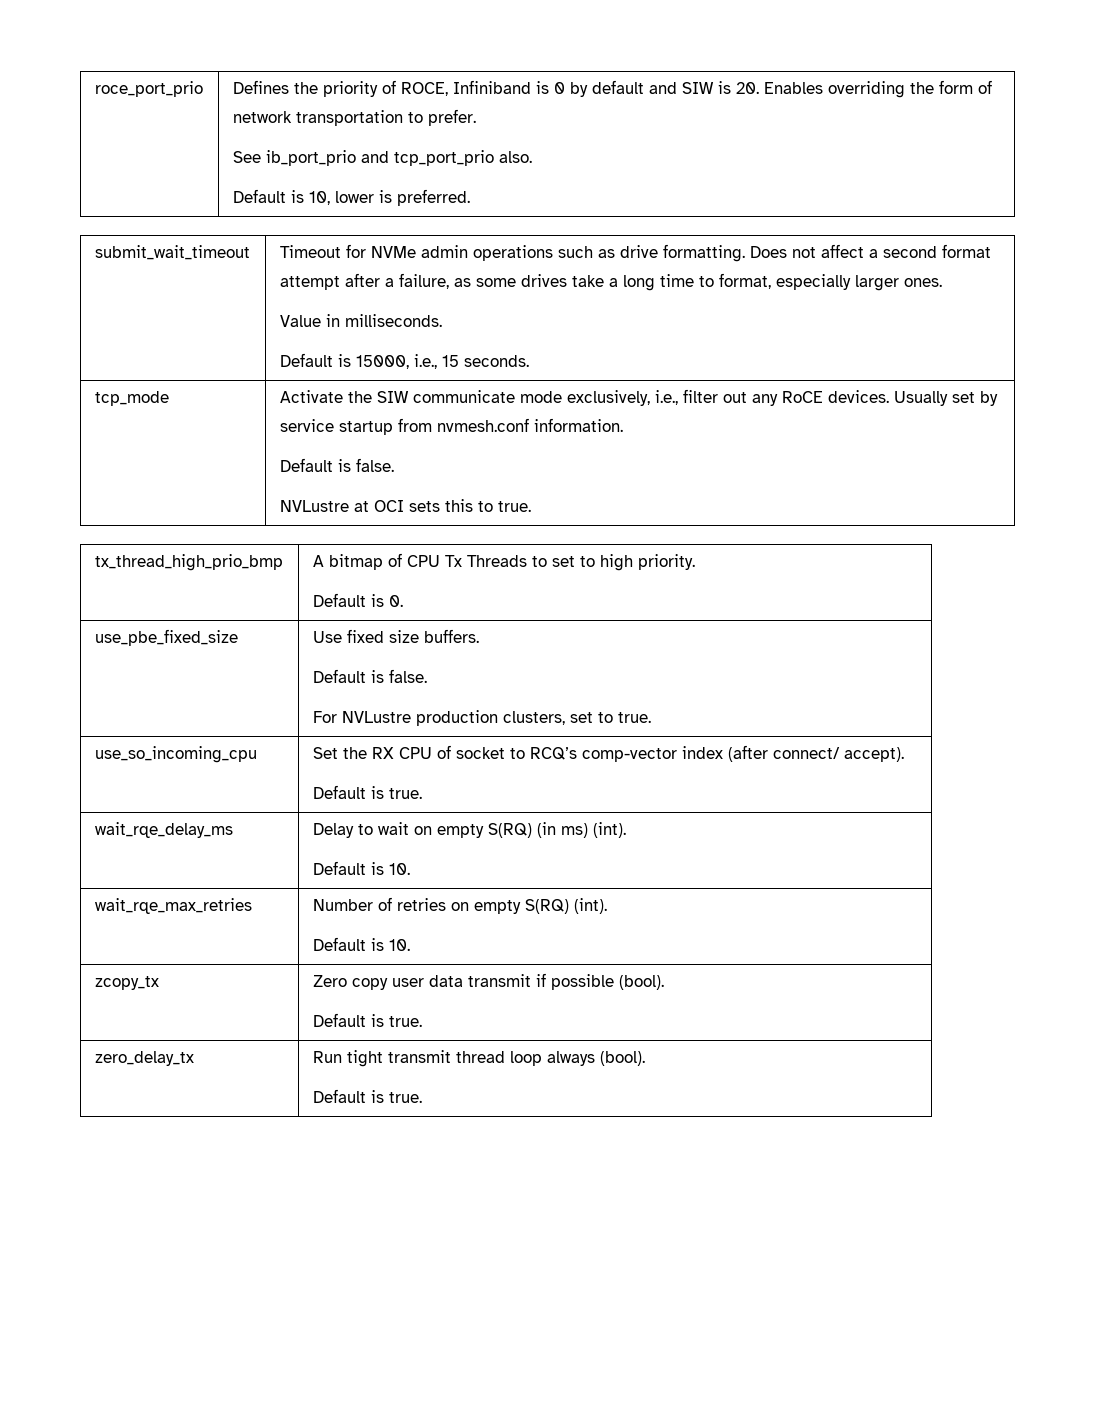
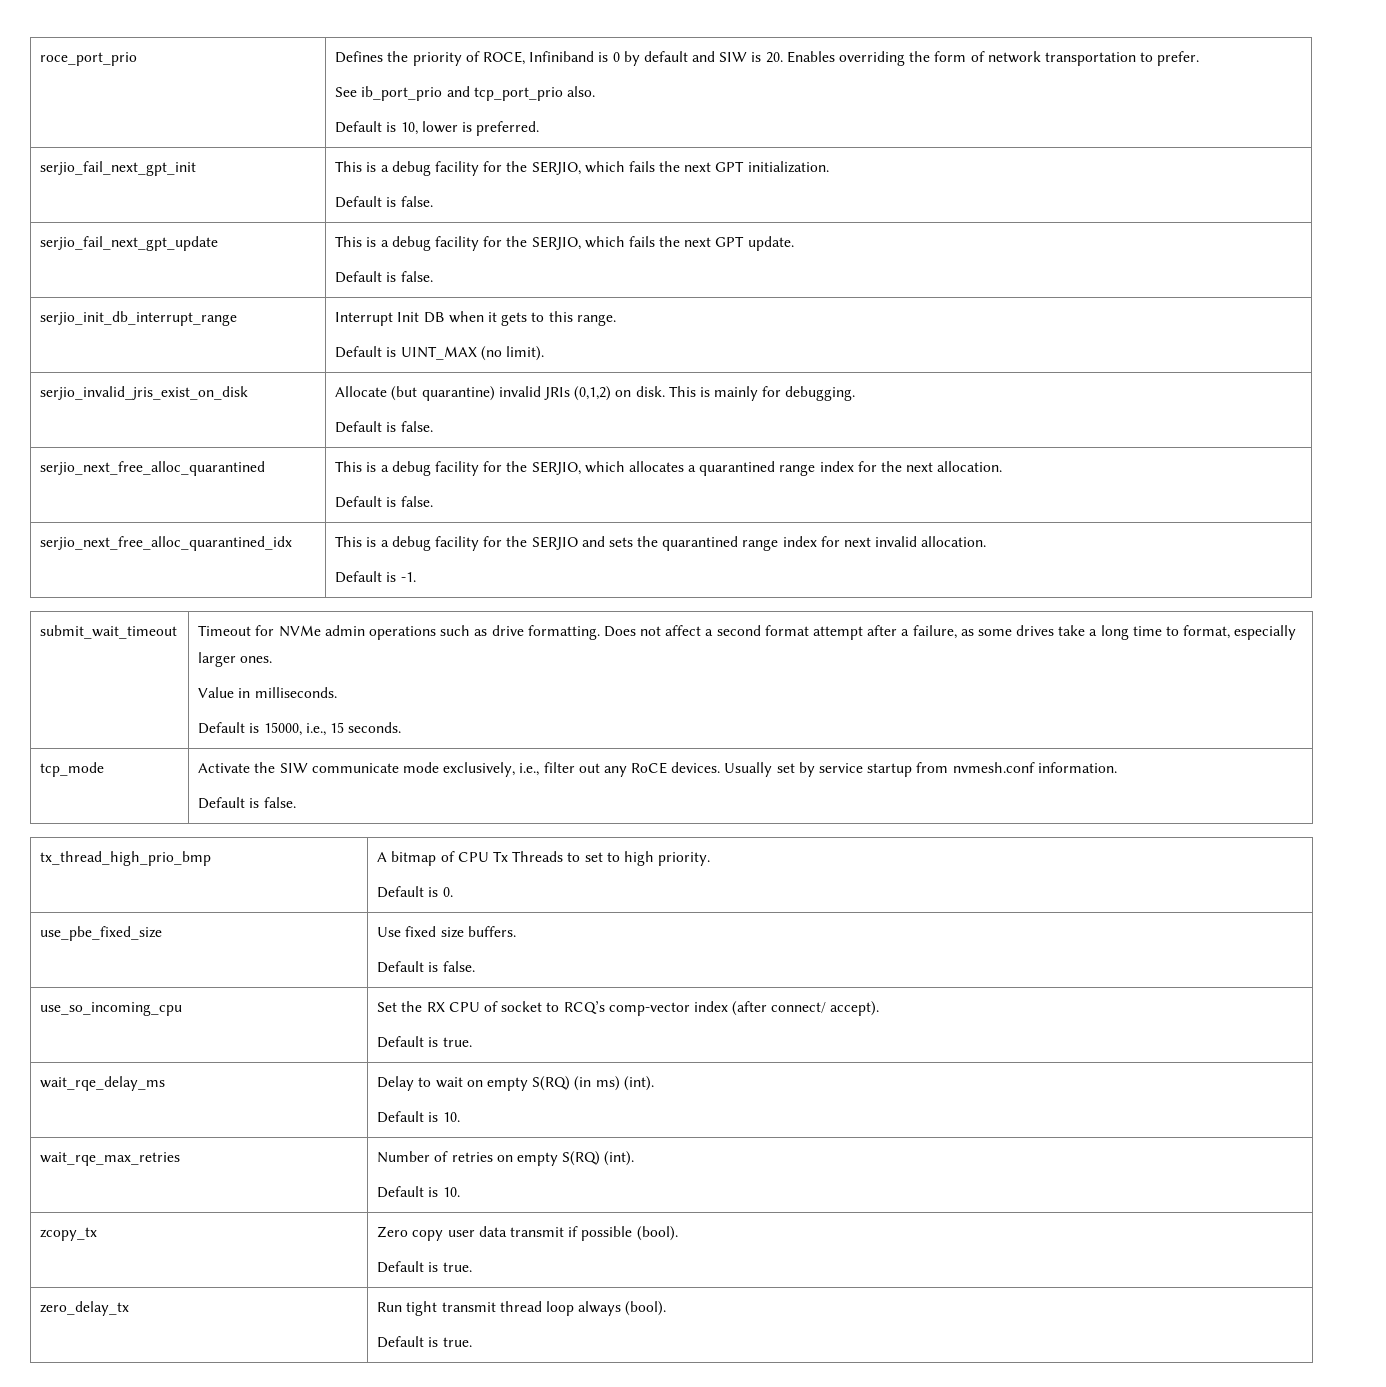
+ serjio_fail_next_gpt_init | This is a debug facility for the SERJIO, which fails the next GPT initialization.
+ Default is false.
+ serjio_fail_next_gpt_update | This is a debug facility for the SERJIO, which fails the next GPT update.
+ Default is false.
+ serjio_init_db_interrupt_range | Interrupt Init DB when it gets to this range.
+ Default is UINT_MAX (no limit).
+ serjio_invalid_jris_exist_on_disk | Allocate (but quarantine) invalid JRIs (0,1,2) on disk. This is mainly for debugging.
+ Default is false.
+ serjio_next_free_alloc_quarantined | This is a debug facility for the SERJIO, which allocates a quarantined range index for the next allocation.
+ Default is false.
+ serjio_next_free_alloc_quarantined_idx | This is a debug facility for the SERJIO and sets the quarantined range index for next invalid allocation.
+ Default is -1.
  tcp_mode | Activate the SIW communicate mode exclusively, i.e., filter out any RoCE devices. Usually set by service startup from nvmesh.conf information.
  Default is false.
- NVLustre at OCI sets this to true.
  use_pbe_fixed_size | Use fixed size buffers.
  Default is false.
- For NVLustre production clusters, set to true.

